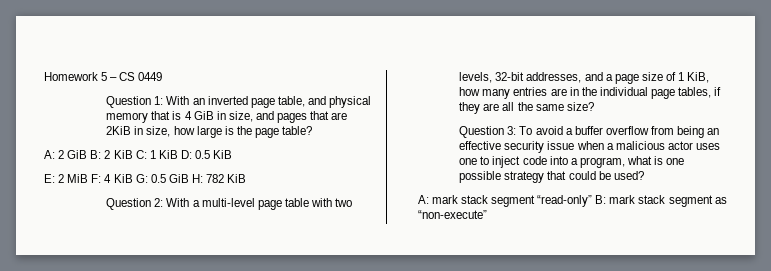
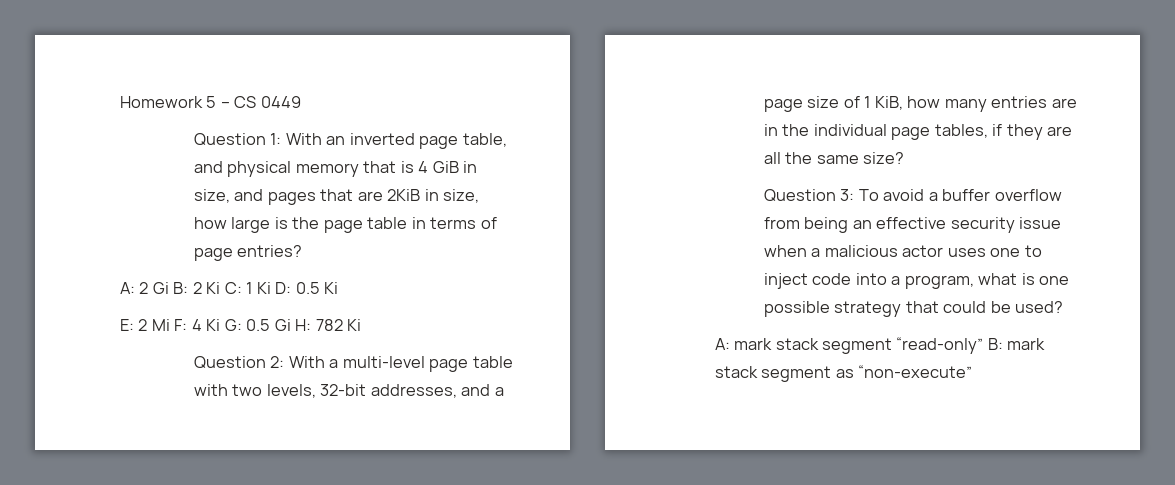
- Question 1: With an inverted page table, and physical memory that is 4 GiB in size, and pages that are 2KiB in size, how large is the page table?
+ Question 1: With an inverted page table, and physical memory that is 4 GiB in size, and pages that are 2KiB in size, how large is the page table in terms of page entries?
- A: 2 GiB B: 2 KiB C: 1 KiB D: 0.5 KiB
+ A: 2 Gi B: 2 Ki C: 1 Ki D: 0.5 Ki
- E: 2 MiB F: 4 KiB G: 0.5 GiB H: 782 KiB
+ E: 2 Mi F: 4 Ki G: 0.5 Gi H: 782 Ki

